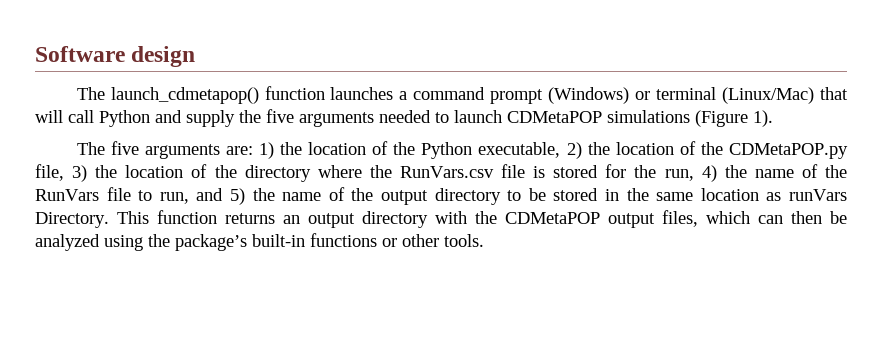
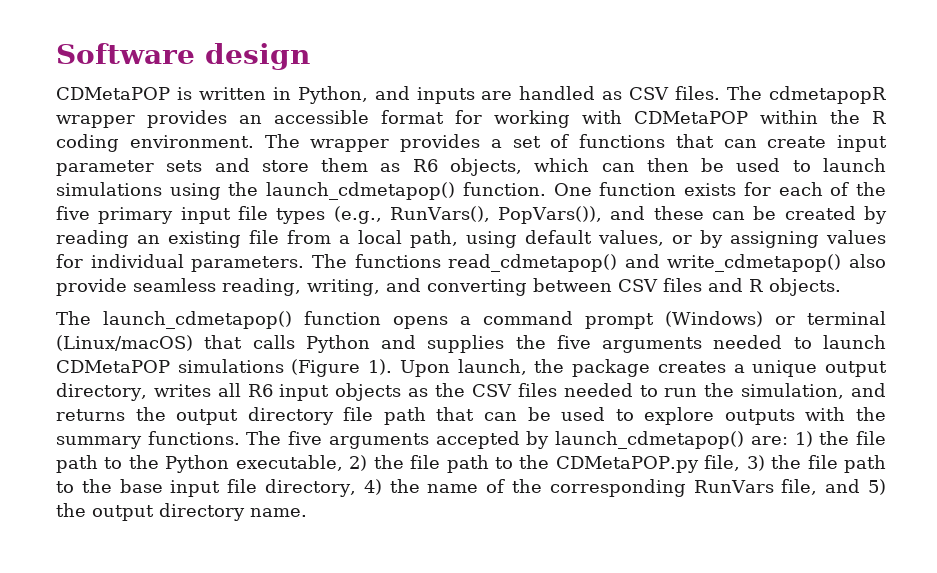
+ CDMetaPOP is written in Python, and inputs are handled as CSV files. The cdmetapopR wrapper provides an accessible format for working with CDMetaPOP within the R coding environment. The wrapper provides a set of functions that can create input parameter sets and store them as R6 objects, which can then be used to launch simulations using the launch_cdmetapop() function. One function exists for each of the five primary input file types (e.g., RunVars(), PopVars()), and these can be created by reading an existing file from a local path, using default values, or by assigning values for individual parameters. The functions read_cdmetapop() and write_cdmetapop() also provide seamless reading, writing, and converting between CSV files and R objects.
- The launch_cdmetapop() function launches a command prompt (Windows) or terminal (Linux/Mac) that will call Python and supply the five arguments needed to launch CDMetaPOP simulations (Figure 1).
- The five arguments are: 1) the location of the Python executable, 2) the location of the CDMetaPOP.py file, 3) the location of the directory where the RunVars.csv file is stored for the run, 4) the name of the RunVars file to run, and 5) the name of the output directory to be stored in the same location as runVars Directory. This function returns an output directory with the CDMetaPOP output files, which can then be analyzed using the package’s built‑in functions or other tools.
+ The launch_cdmetapop() function opens a command prompt (Windows) or terminal (Linux/macOS) that calls Python and supplies the five arguments needed to launch CDMetaPOP simulations (Figure 1). Upon launch, the package creates a unique output directory, writes all R6 input objects as the CSV files needed to run the simulation, and returns the output directory file path that can be used to explore outputs with the summary functions. The five arguments accepted by launch_cdmetapop() are: 1) the file path to the Python executable, 2) the file path to the CDMetaPOP.py file, 3) the file path to the base input file directory, 4) the name of the corresponding RunVars file, and 5) the output directory name.

